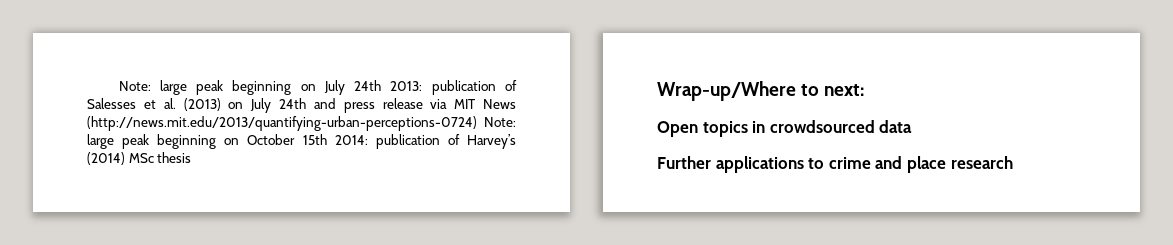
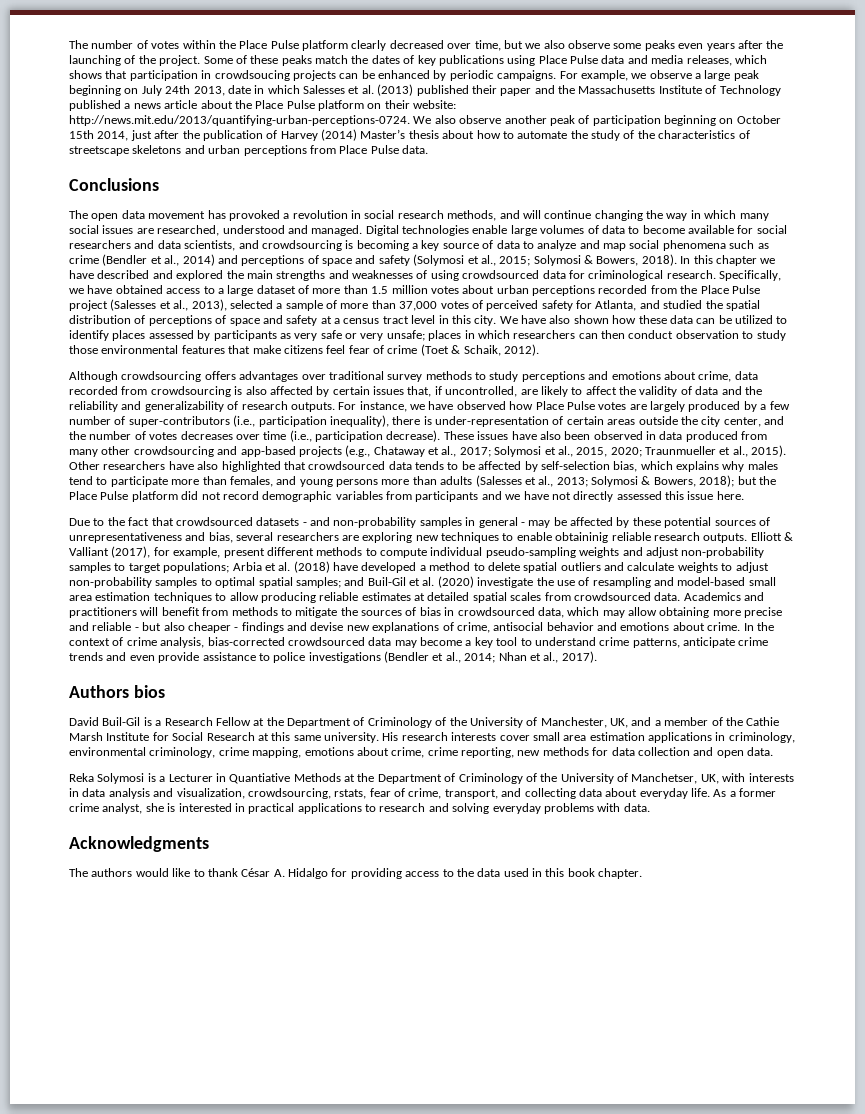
- Note: large peak beginning on July 24th 2013: publication of Salesses et al. (2013) on July 24th and press release via MIT News (http://news.mit.edu/2013/quantifying-urban-perceptions-0724) Note: large peak beginning on October 15th 2014: publication of Harvey’s (2014) MSc thesis
- Wrap-up/Where to next:
- Open topics in crowdsourced data
- Further applications to crime and place research
+ The number of votes within the Place Pulse platform clearly decreased over time, but we also observe some peaks even years after the launching of the project. Some of these peaks match the dates of key publications using Place Pulse data and media releases, which shows that participation in crowdsoucing projects can be enhanced by periodic campaigns. For example, we observe a large peak beginning on July 24th 2013, date in which Salesses et al. (2013) published their paper and the Massachusetts Institute of Technology published a news article about the Place Pulse platform on their website: http://news.mit.edu/2013/quantifying-urban-perceptions-0724. We also observe another peak of participation beginning on October 15th 2014, just after the publication of Harvey (2014) Master’s thesis about how to automate the study of the characteristics of streetscape skeletons and urban perceptions from Place Pulse data.
+ Conclusions
+ The open data movement has provoked a revolution in social research methods, and will continue changing the way in which many social issues are researched, understood and managed. Digital technologies enable large volumes of data to become available for social researchers and data scientists, and crowdsourcing is becoming a key source of data to analyze and map social phenomena such as crime (Bendler et al., 2014) and perceptions of space and safety (Solymosi et al., 2015; Solymosi & Bowers, 2018). In this chapter we have described and explored the main strengths and weaknesses of using crowdsourced data for criminological research. Specifically, we have obtained access to a large dataset of more than 1.5 million votes about urban perceptions recorded from the Place Pulse project (Salesses et al., 2013), selected a sample of more than 37,000 votes of perceived safety for Atlanta, and studied the spatial distribution of perceptions of space and safety at a census tract level in this city. We have also shown how these data can be utilized to identify places assessed by participants as very safe or very unsafe; places in which researchers can then conduct observation to study those environmental features that make citizens feel fear of crime (Toet & Schaik, 2012).
+ Although crowdsourcing offers advantages over traditional survey methods to study perceptions and emotions about crime, data recorded from crowdsourcing is also affected by certain issues that, if uncontrolled, are likely to affect the validity of data and the reliability and generalizability of research outputs. For instance, we have observed how Place Pulse votes are largely produced by a few number of super-contributors (i.e., participation inequality), there is under-representation of certain areas outside the city center, and the number of votes decreases over time (i.e., participation decrease). These issues have also been observed in data produced from many other crowdsourcing and app-based projects (e.g., Chataway et al., 2017; Solymosi et al., 2015, 2020; Traunmueller et al., 2015). Other researchers have also highlighted that crowdsourced data tends to be affected by self-selection bias, which explains why males tend to participate more than females, and young persons more than adults (Salesses et al., 2013; Solymosi & Bowers, 2018); but the Place Pulse platform did not record demographic variables from participants and we have not directly assessed this issue here.
+ Due to the fact that crowdsourced datasets - and non-probability samples in general - may be affected by these potential sources of unrepresentativeness and bias, several researchers are exploring new techniques to enable obtaininig reliable research outputs. Elliott & Valliant (2017), for example, present different methods to compute individual pseudo-sampling weights and adjust non-probability samples to target populations; Arbia et al. (2018) have developed a method to delete spatial outliers and calculate weights to adjust non-probability samples to optimal spatial samples; and Buil-Gil et al. (2020) investigate the use of resampling and model-based small area estimation techniques to allow producing reliable estimates at detailed spatial scales from crowdsourced data. Academics and practitioners will benefit from methods to mitigate the sources of bias in crowdsourced data, which may allow obtaining more precise and reliable - but also cheaper - findings and devise new explanations of crime, antisocial behavior and emotions about crime. In the context of crime analysis, bias-corrected crowdsourced data may become a key tool to understand crime patterns, anticipate crime trends and even provide assistance to police investigations (Bendler et al., 2014; Nhan et al., 2017).
+ Authors bios
+ David Buil-Gil is a Research Fellow at the Department of Criminology of the University of Manchester, UK, and a member of the Cathie Marsh Institute for Social Research at this same university. His research interests cover small area estimation applications in criminology, environmental criminology, crime mapping, emotions about crime, crime reporting, new methods for data collection and open data.
+ Reka Solymosi is a Lecturer in Quantiative Methods at the Department of Criminology of the University of Manchetser, UK, with interests in data analysis and visualization, crowdsourcing, rstats, fear of crime, transport, and collecting data about everyday life. As a former crime analyst, she is interested in practical applications to research and solving everyday problems with data.
+ Acknowledgments
+ The authors would like to thank César A. Hidalgo for providing access to the data used in this book chapter.

